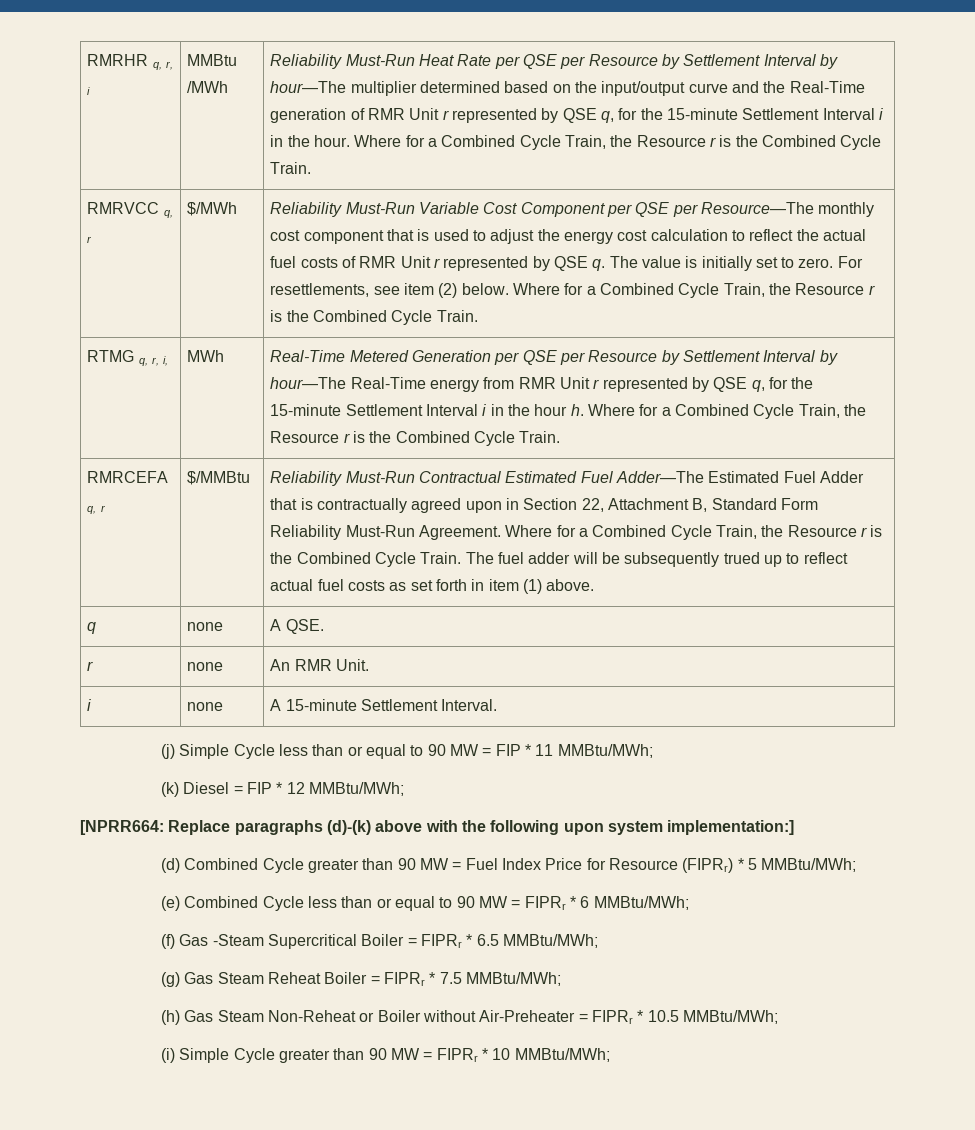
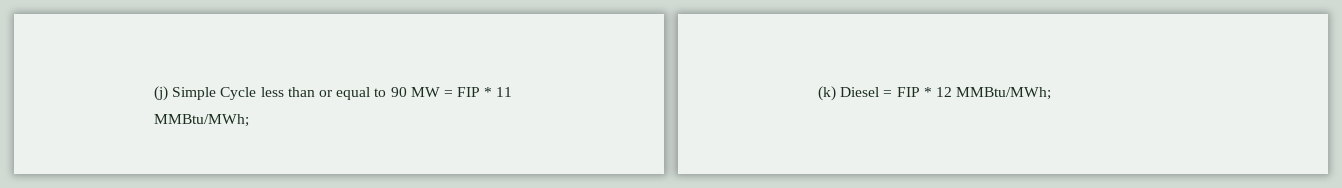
- RMRHR q, r, i | MMBtu /MWh | Reliability Must-Run Heat Rate per QSE per Resource by Settlement Interval by hour—The multiplier determined based on the input/output curve and the Real-Time generation of RMR Unit r represented by QSE q, for the 15-minute Settlement Interval i in the hour. Where for a Combined Cycle Train, the Resource r is the Combined Cycle Train.
- RMRVCC q, r | $/MWh | Reliability Must-Run Variable Cost Component per QSE per Resource—The monthly cost component that is used to adjust the energy cost calculation to reflect the actual fuel costs of RMR Unit r represented by QSE q. The value is initially set to zero. For resettlements, see item (2) below. Where for a Combined Cycle Train, the Resource r is the Combined Cycle Train.
- RTMG q, r, i, | MWh | Real-Time Metered Generation per QSE per Resource by Settlement Interval by hour—The Real-Time energy from RMR Unit r represented by QSE q, for the 15-minute Settlement Interval i in the hour h. Where for a Combined Cycle Train, the Resource r is the Combined Cycle Train.
- RMRCEFA q, r | $/MMBtu | Reliability Must-Run Contractual Estimated Fuel Adder—The Estimated Fuel Adder that is contractually agreed upon in Section 22, Attachment B, Standard Form Reliability Must-Run Agreement. Where for a Combined Cycle Train, the Resource r is the Combined Cycle Train. The fuel adder will be subsequently trued up to reflect actual fuel costs as set forth in item (1) above.
- q | none | A QSE.
- r | none | An RMR Unit.
- i | none | A 15-minute Settlement Interval.
- [NPRR664: Replace paragraphs (d)-(k) above with the following upon system implementation:]
- (d) Combined Cycle greater than 90 MW = Fuel Index Price for Resource (FIPRr) * 5 MMBtu/MWh;
- (e) Combined Cycle less than or equal to 90 MW = FIPRr * 6 MMBtu/MWh;
- (f) Gas -Steam Supercritical Boiler = FIPRr * 6.5 MMBtu/MWh;
- (g) Gas Steam Reheat Boiler = FIPRr * 7.5 MMBtu/MWh;
- (h) Gas Steam Non-Reheat or Boiler without Air-Preheater = FIPRr * 10.5 MMBtu/MWh;
- (i) Simple Cycle greater than 90 MW = FIPRr * 10 MMBtu/MWh;

